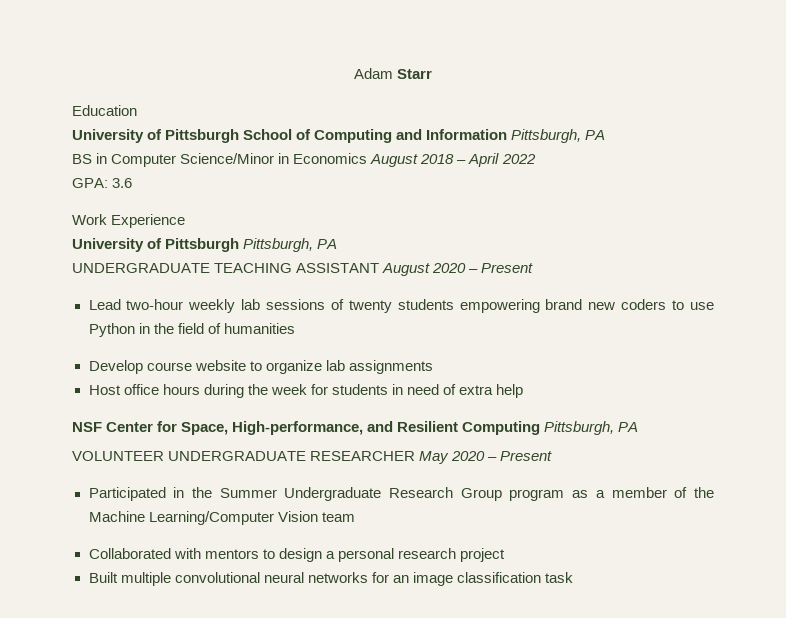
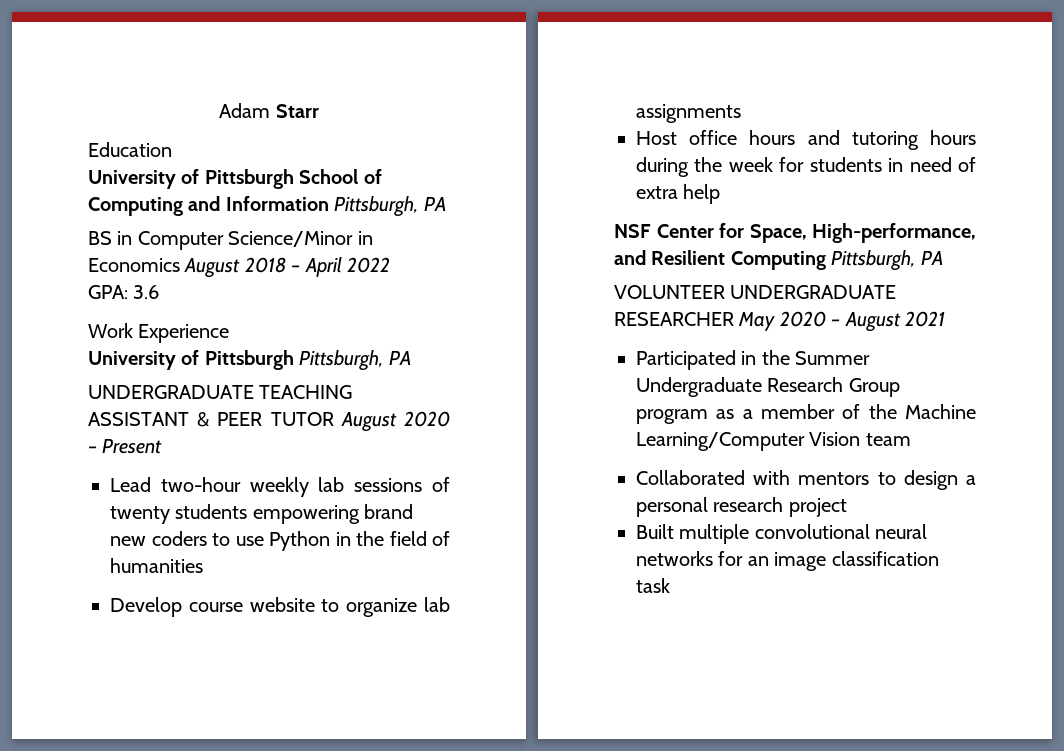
- UNDERGRADUATE TEACHING ASSISTANT August 2020 – Present
+ UNDERGRADUATE TEACHING ASSISTANT & PEER TUTOR August 2020 – Present
- Host office hours during the week for students in need of extra help
+ Host office hours and tutoring hours during the week for students in need of extra help
- VOLUNTEER UNDERGRADUATE RESEARCHER May 2020 – Present
+ VOLUNTEER UNDERGRADUATE RESEARCHER May 2020 – August 2021

